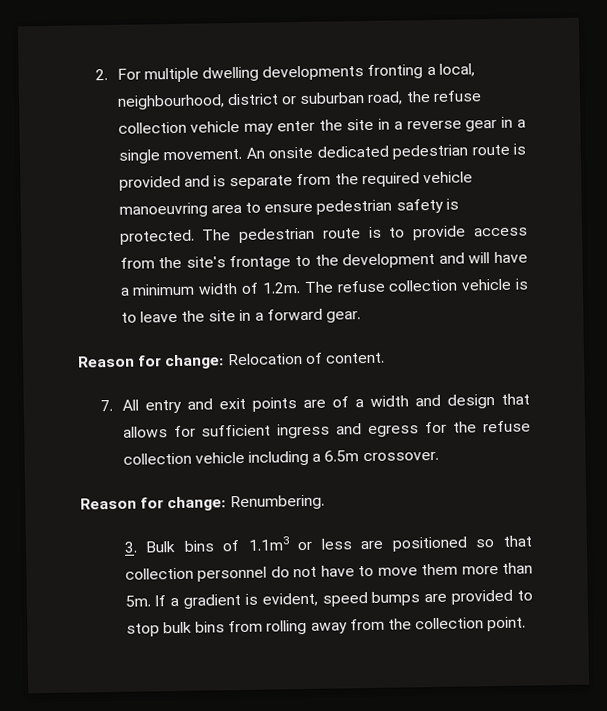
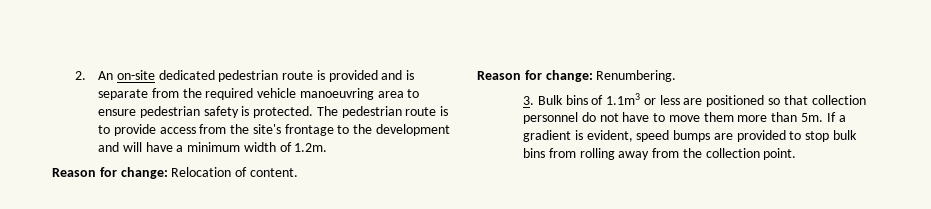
- 2. For multiple dwelling developments fronting a local, neighbourhood, district or suburban road, the refuse collection vehicle may enter the site in a reverse gear in a single movement. An onsite dedicated pedestrian route is provided and is separate from the required vehicle manoeuvring area to ensure pedestrian safety is protected.
+ 2. An on-site dedicated pedestrian route is provided and is separate from the required vehicle manoeuvring area to ensure pedestrian safety is protected.
- The pedestrian route is to provide access from the site's frontage to the development and will have a minimum width of 1.2m. The refuse collection vehicle is to leave the site in a forward gear.
+ The pedestrian route is to provide access from the site's frontage to the development and will have a minimum width of 1.2m.
- 7. All entry and exit points are of a width and design that allows for sufficient ingress and egress for the refuse collection vehicle including a 6.5m crossover.

